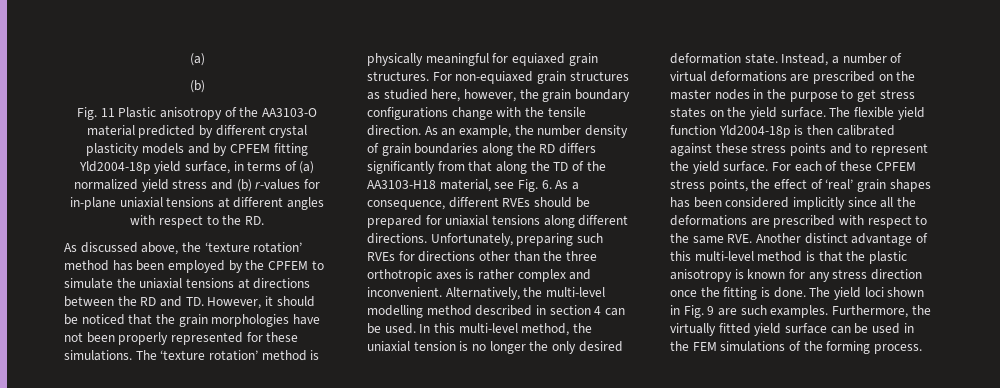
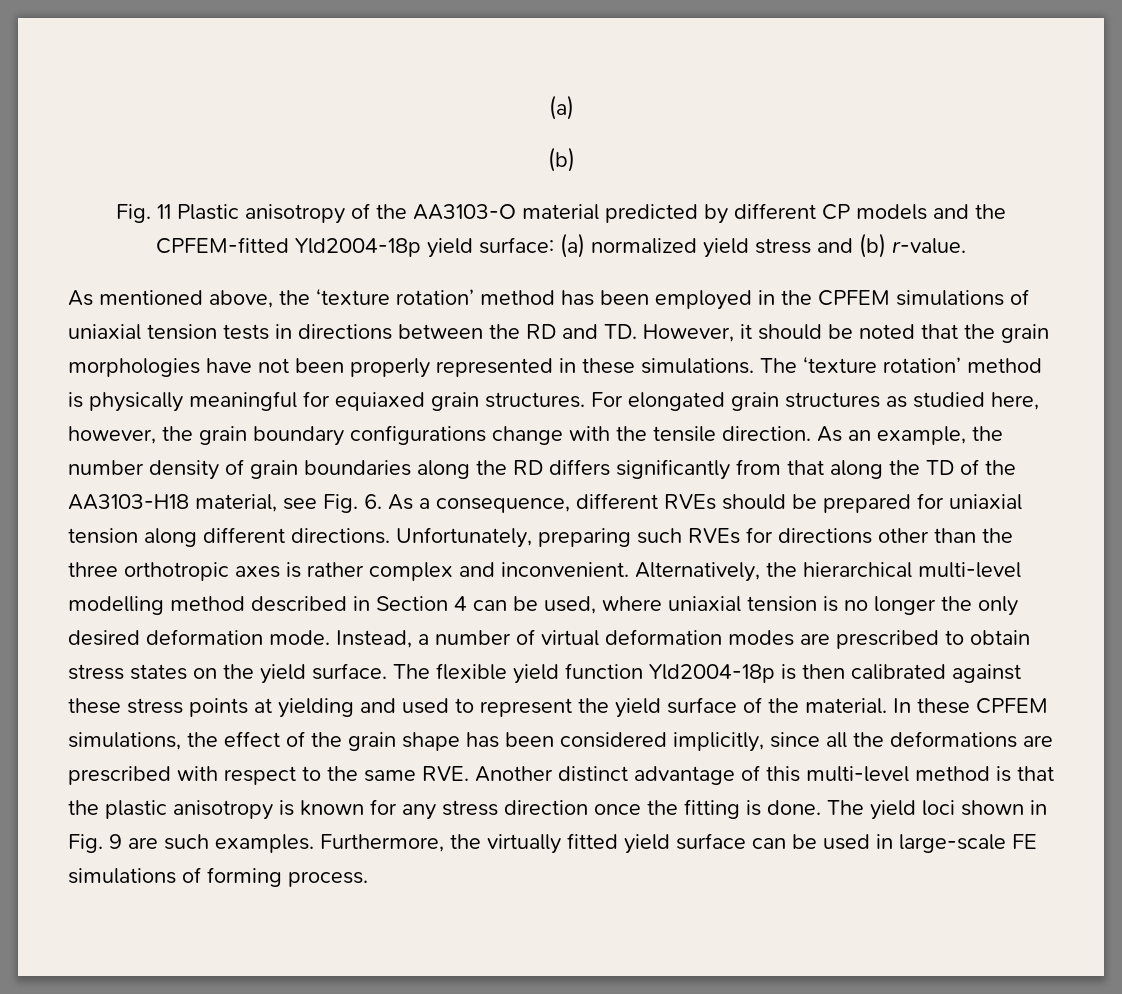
- Fig. 11 Plastic anisotropy of the AA3103-O material predicted by different crystal plasticity models and by CPFEM fitting Yld2004-18p yield surface, in terms of (a) normalized yield stress and (b) r-values for in-plane uniaxial tensions at different angles with respect to the RD.
- As discussed above, the ‘texture rotation’ method has been employed by the CPFEM to simulate the uniaxial tensions at directions between the RD and TD. However, it should be noticed that the grain morphologies have not been properly represented for these simulations.
+ Fig. 11 Plastic anisotropy of the AA3103-O material predicted by different CP models and the CPFEM-fitted Yld2004-18p yield surface: (a) normalized yield stress and (b) r-value.
+ As mentioned above, the ‘texture rotation’ method has been employed in the CPFEM simulations of uniaxial tension tests in directions between the RD and TD. However, it should be noted that the grain morphologies have not been properly represented in these simulations.
- For non-equiaxed grain structures as studied here, however, the grain boundary configurations change with the tensile direction.
+ For elongated grain structures as studied here, however, the grain boundary configurations change with the tensile direction.
- As an example, the number density of grain boundaries along the RD differs significantly from that along the TD of the AA3103-H18 material, see Fig. 6. As a consequence, different RVEs should be prepared for uniaxial tensions along different directions.
+ As an example, the number density of grain boundaries along the RD differs significantly from that along the TD of the AA3103-H18 material, see Fig. 6. As a consequence, different RVEs should be prepared for uniaxial tension along different directions.
- Alternatively, the multi-level modelling method described in section 4 can be used. In this multi-level method, the uniaxial tension is no longer the only desired deformation state.
+ Alternatively, the hierarchical multi-level modelling method described in Section 4 can be used, where uniaxial tension is no longer the only desired deformation mode.
- Instead, a number of virtual deformations are prescribed on the master nodes in the purpose to get stress states on the yield surface.
+ Instead, a number of virtual deformation modes are prescribed to obtain stress states on the yield surface.
- The flexible yield function Yld2004-18p is then calibrated against these stress points and to represent the yield surface. For each of these CPFEM stress points, the effect of ‘real’ grain shapes has been considered implicitly since all the deformations are prescribed with respect to the same RVE. Another distinct advantage of this multi-level method is that the plastic anisotropy is known for any stress direction once the fitting is done.
+ The flexible yield function Yld2004-18p is then calibrated against these stress points at yielding and used to represent the yield surface of the material. In these CPFEM simulations, the effect of the grain shape has been considered implicitly, since all the deformations are prescribed with respect to the same RVE. Another distinct advantage of this multi-level method is that the plastic anisotropy is known for any stress direction once the fitting is done.
- Furthermore, the virtually fitted yield surface can be used in the FEM simulations of the forming process.
+ Furthermore, the virtually fitted yield surface can be used in large-scale FE simulations of forming process.

